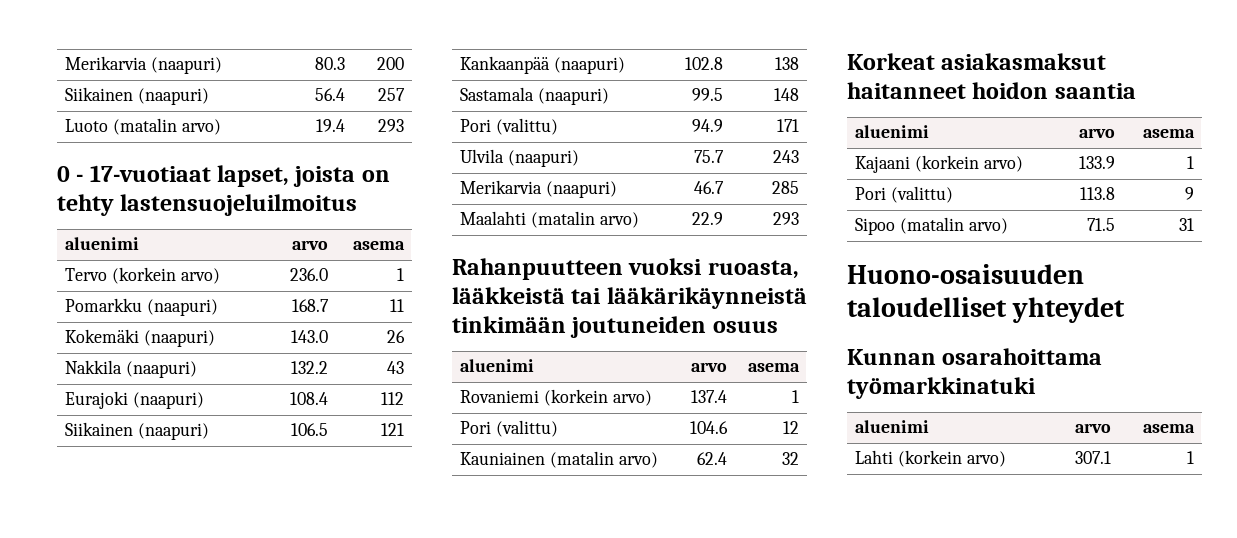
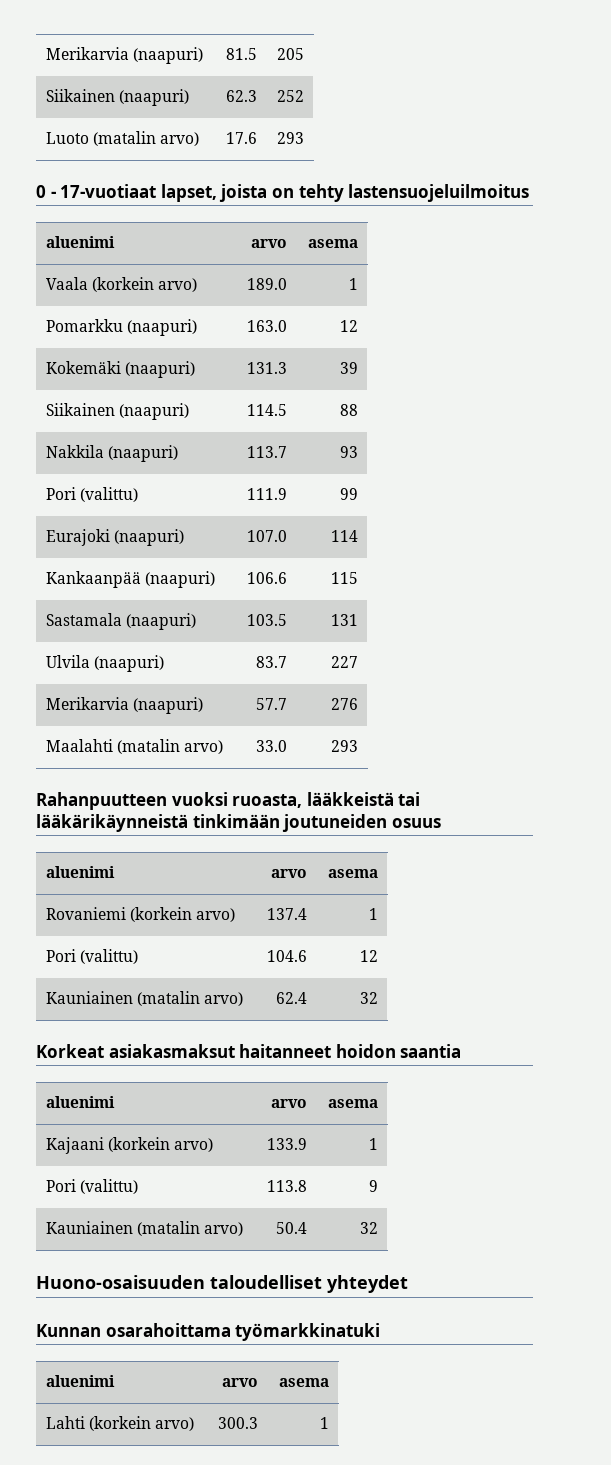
- Merikarvia (naapuri) | 80.3 | 200
- Siikainen (naapuri) | 56.4 | 257
+ Merikarvia (naapuri) | 81.5 | 205
+ Siikainen (naapuri) | 62.3 | 252
- Luoto (matalin arvo) | 19.4 | 293
+ Luoto (matalin arvo) | 17.6 | 293
- Tervo (korkein arvo) | 236.0 | 1
+ Vaala (korkein arvo) | 189.0 | 1
- Pomarkku (naapuri) | 168.7 | 11
+ Pomarkku (naapuri) | 163.0 | 12
- Kokemäki (naapuri) | 143.0 | 26
- Nakkila (naapuri) | 132.2 | 43
- Eurajoki (naapuri) | 108.4 | 112
- Siikainen (naapuri) | 106.5 | 121
+ Kokemäki (naapuri) | 131.3 | 39
+ Siikainen (naapuri) | 114.5 | 88
+ Nakkila (naapuri) | 113.7 | 93
+ Pori (valittu) | 111.9 | 99
+ Eurajoki (naapuri) | 107.0 | 114
- Kankaanpää (naapuri) | 102.8 | 138
+ Kankaanpää (naapuri) | 106.6 | 115
- Sastamala (naapuri) | 99.5 | 148
- Pori (valittu) | 94.9 | 171
+ Sastamala (naapuri) | 103.5 | 131
- Ulvila (naapuri) | 75.7 | 243
- Merikarvia (naapuri) | 46.7 | 285
+ Ulvila (naapuri) | 83.7 | 227
+ Merikarvia (naapuri) | 57.7 | 276
- Maalahti (matalin arvo) | 22.9 | 293
+ Maalahti (matalin arvo) | 33.0 | 293
- Sipoo (matalin arvo) | 71.5 | 31
+ Kauniainen (matalin arvo) | 50.4 | 32
- Lahti (korkein arvo) | 307.1 | 1
+ Lahti (korkein arvo) | 300.3 | 1

